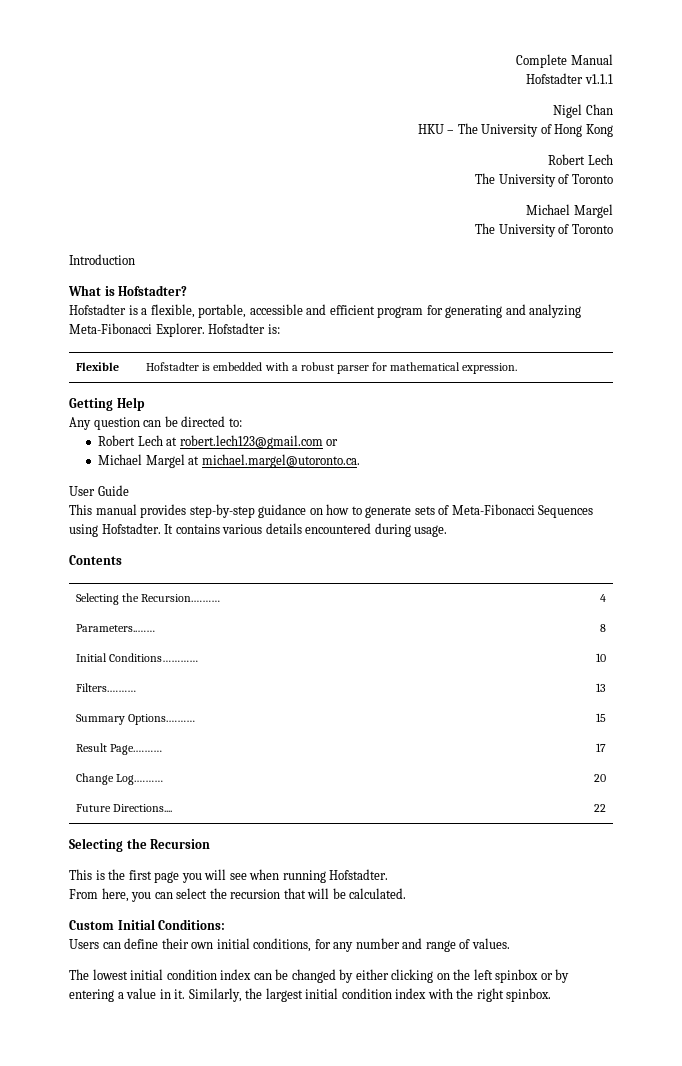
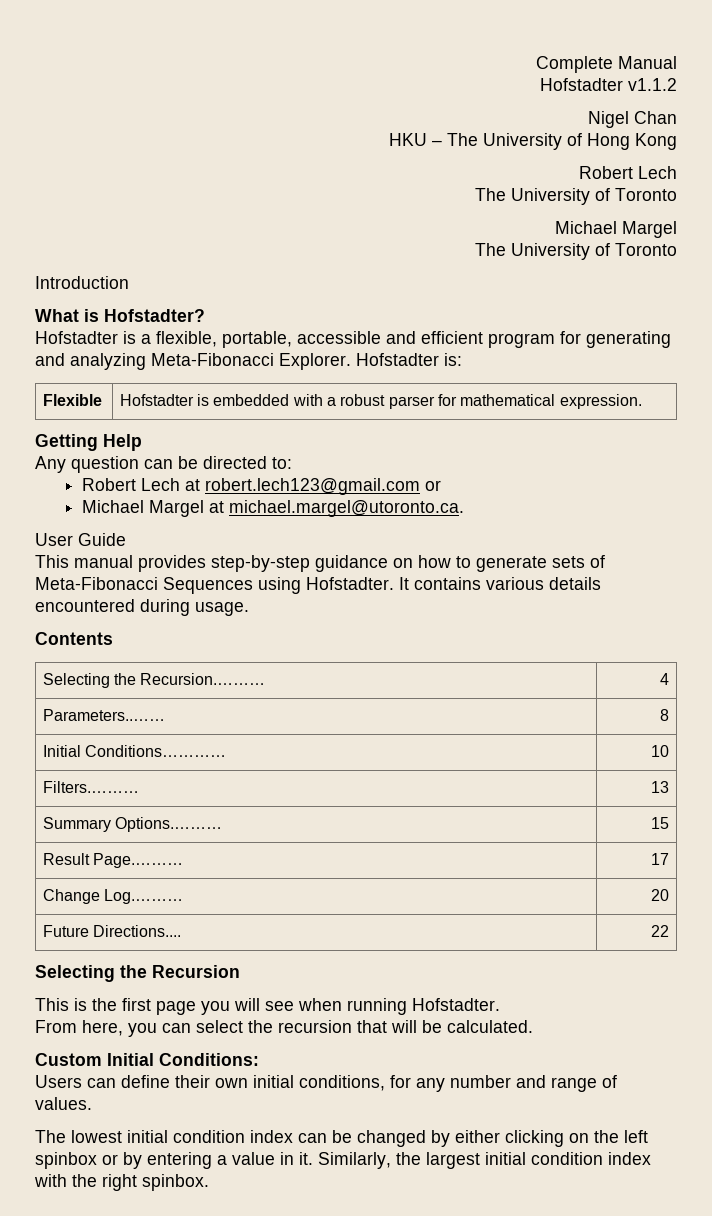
- Hofstadter v1.1.1
+ Hofstadter v1.1.2

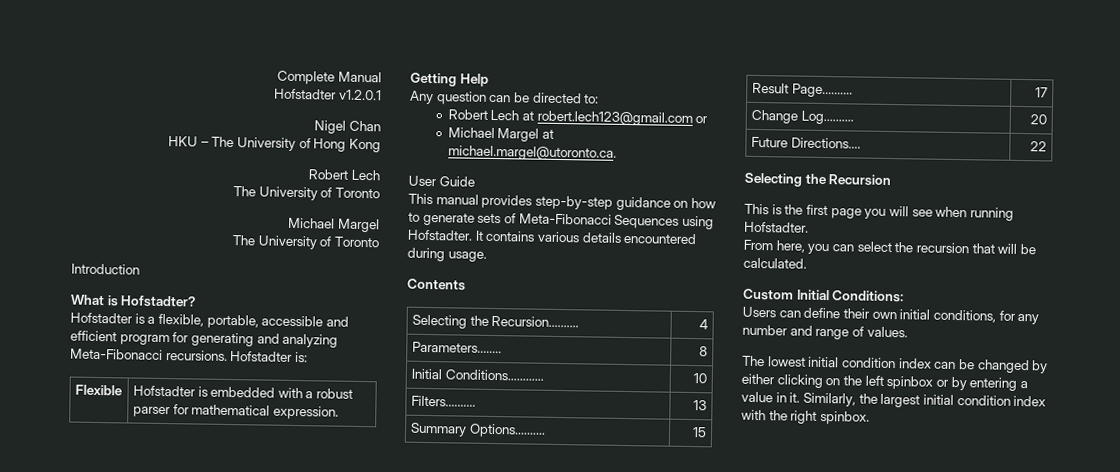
- Hofstadter v1.1.2
+ Hofstadter v1.2.0.1
- Hofstadter is a flexible, portable, accessible and efficient program for generating and analyzing Meta-Fibonacci Explorer.
+ Hofstadter is a flexible, portable, accessible and efficient program for generating and analyzing Meta-Fibonacci recursions.

